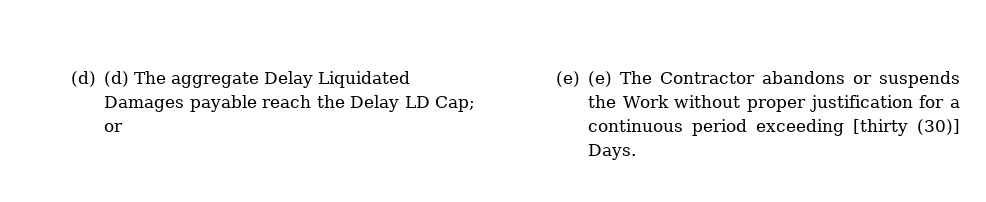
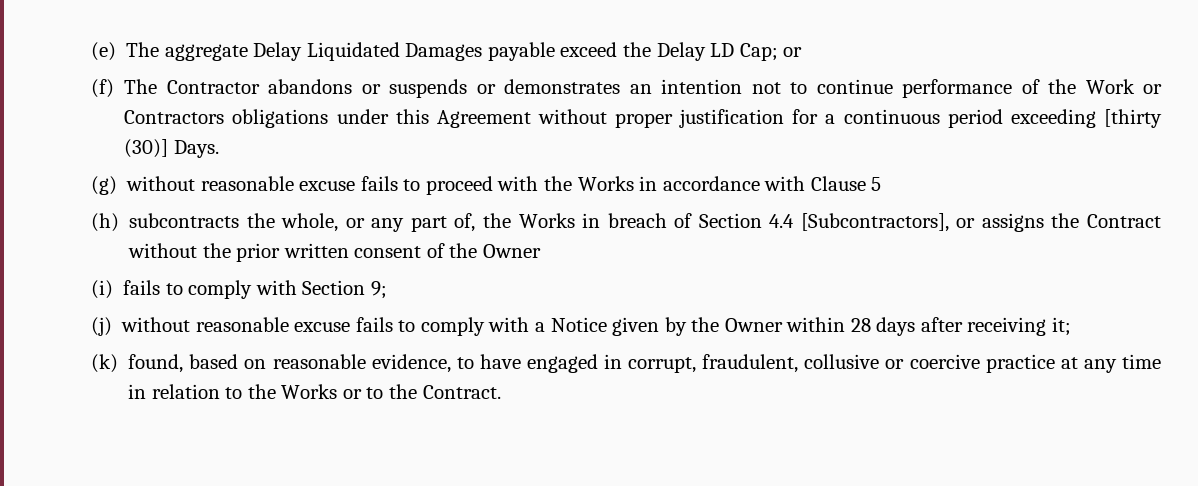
- (d) (d) The aggregate Delay Liquidated Damages payable reach the Delay LD Cap; or
+ (e) The aggregate Delay Liquidated Damages payable exceed the Delay LD Cap; or
- (e) (e) The Contractor abandons or suspends the Work without proper justification for a continuous period exceeding [thirty (30)] Days.
+ (f) The Contractor abandons or suspends or demonstrates an intention not to continue performance of the Work or Contractors obligations under this Agreement without proper justification for a continuous period exceeding [thirty (30)] Days.
+ (g) without reasonable excuse fails to proceed with the Works in accordance with Clause 5
+ (h) subcontracts the whole, or any part of, the Works in breach of Section 4.4 [Subcontractors], or assigns the Contract without the prior written consent of the Owner
+ (i) fails to comply with Section 9;
+ (j) without reasonable excuse fails to comply with a Notice given by the Owner within 28 days after receiving it;
+ (k) found, based on reasonable evidence, to have engaged in corrupt, fraudulent, collusive or coercive practice at any time in relation to the Works or to the Contract.

